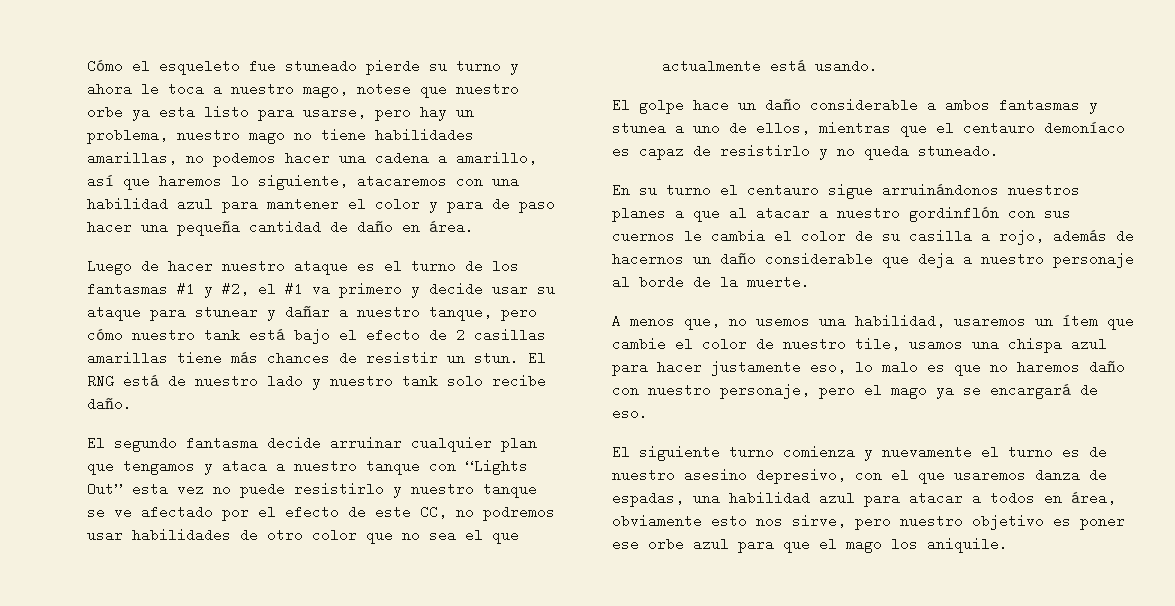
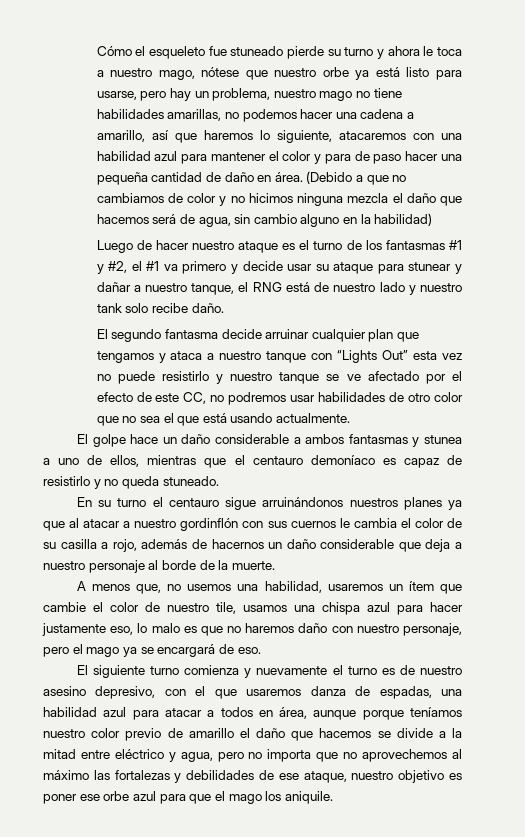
- Cómo el esqueleto fue stuneado pierde su turno y ahora le toca a nuestro mago, notese que nuestro orbe ya esta listo para usarse, pero hay un problema, nuestro mago no tiene habilidades amarillas, no podemos hacer una cadena a amarillo, así que haremos lo siguiente, atacaremos con una habilidad azul para mantener el color y para de paso hacer una pequeña cantidad de daño en área.
+ Cómo el esqueleto fue stuneado pierde su turno y ahora le toca a nuestro mago, nótese que nuestro orbe ya está listo para usarse, pero hay un problema, nuestro mago no tiene habilidades amarillas, no podemos hacer una cadena a amarillo, así que haremos lo siguiente, atacaremos con una habilidad azul para mantener el color y para de paso hacer una pequeña cantidad de daño en área. (Debido a que no cambiamos de color y no hicimos ninguna mezcla el daño que hacemos será de agua, sin cambio alguno en la habilidad)
- Luego de hacer nuestro ataque es el turno de los fantasmas #1 y #2, el #1 va primero y decide usar su ataque para stunear y dañar a nuestro tanque, pero cómo nuestro tank está bajo el efecto de 2 casillas amarillas tiene más chances de resistir un stun. El RNG está de nuestro lado y nuestro tank solo recibe daño.
+ Luego de hacer nuestro ataque es el turno de los fantasmas #1 y #2, el #1 va primero y decide usar su ataque para stunear y dañar a nuestro tanque, el RNG está de nuestro lado y nuestro tank solo recibe daño.
- El segundo fantasma decide arruinar cualquier plan que tengamos y ataca a nuestro tanque con “Lights Out” esta vez no puede resistirlo y nuestro tanque se ve afectado por el efecto de este CC, no podremos usar habilidades de otro color que no sea el que actualmente está usando.
+ El segundo fantasma decide arruinar cualquier plan que tengamos y ataca a nuestro tanque con “Lights Out” esta vez no puede resistirlo y nuestro tanque se ve afectado por el efecto de este CC, no podremos usar habilidades de otro color que no sea el que está usando actualmente.
- En su turno el centauro sigue arruinándonos nuestros planes a que al atacar a nuestro gordinflón con sus cuernos le cambia el color de su casilla a rojo, además de hacernos un daño considerable que deja a nuestro personaje al borde de la muerte.
+ En su turno el centauro sigue arruinándonos nuestros planes ya que al atacar a nuestro gordinflón con sus cuernos le cambia el color de su casilla a rojo, además de hacernos un daño considerable que deja a nuestro personaje al borde de la muerte.
- El siguiente turno comienza y nuevamente el turno es de nuestro asesino depresivo, con el que usaremos danza de espadas, una habilidad azul para atacar a todos en área, obviamente esto nos sirve, pero nuestro objetivo es poner ese orbe azul para que el mago los aniquile.
+ El siguiente turno comienza y nuevamente el turno es de nuestro asesino depresivo, con el que usaremos danza de espadas, una habilidad azul para atacar a todos en área, aunque porque teníamos nuestro color previo de amarillo el daño que hacemos se divide a la mitad entre eléctrico y agua, pero no importa que no aprovechemos al máximo las fortalezas y debilidades de ese ataque, nuestro objetivo es poner ese orbe azul para que el mago los aniquile.

